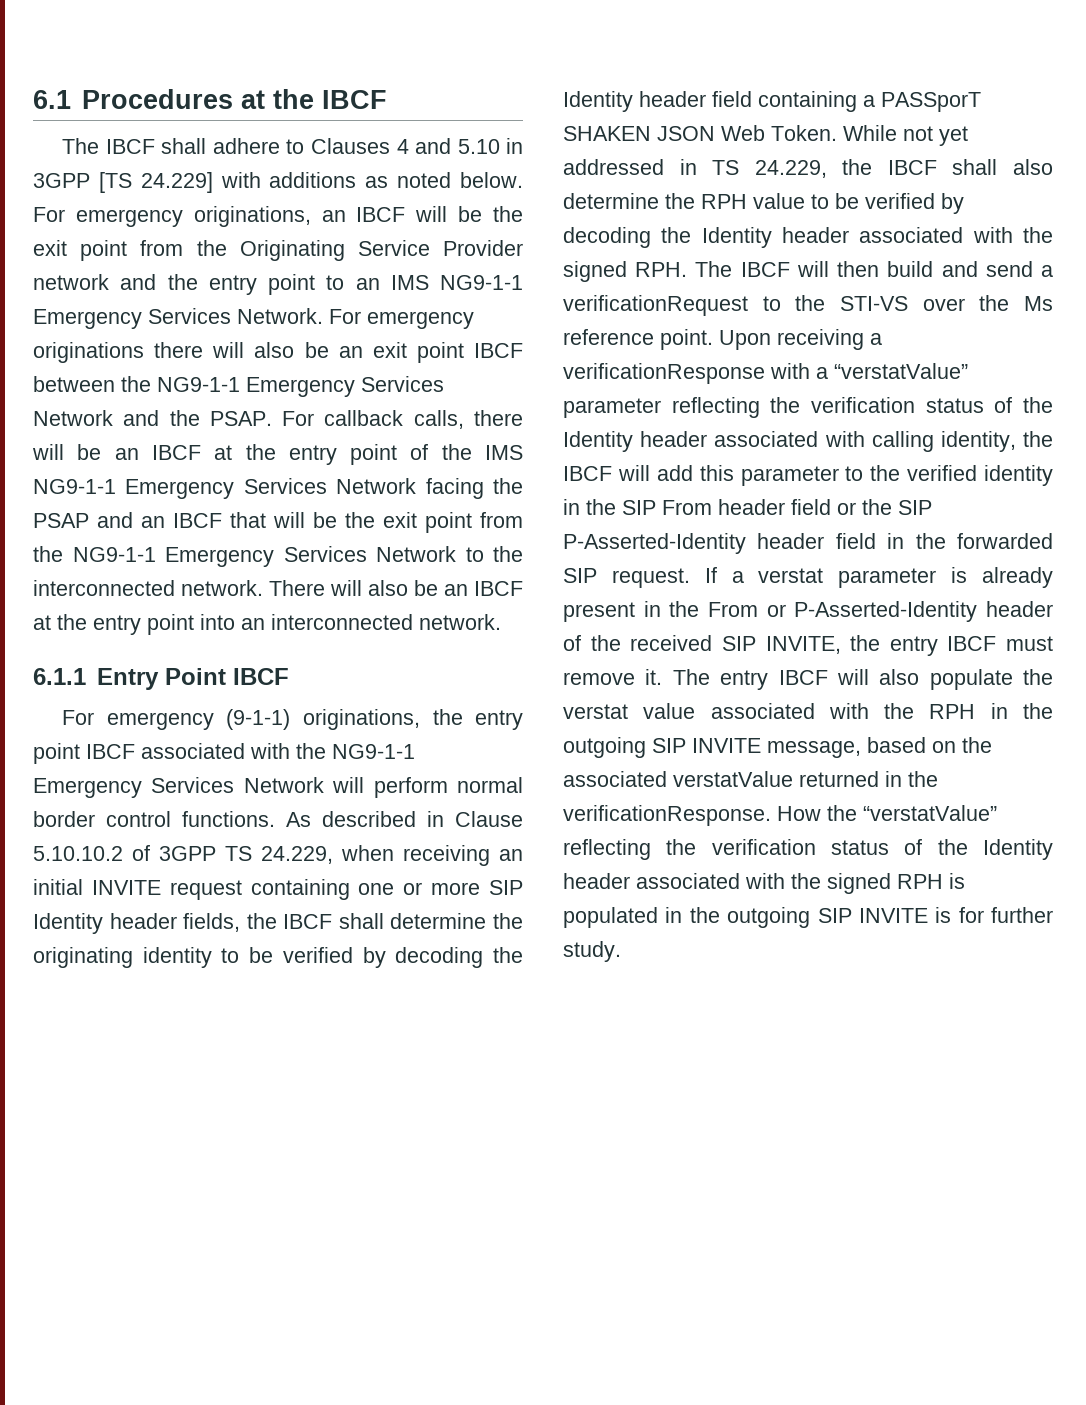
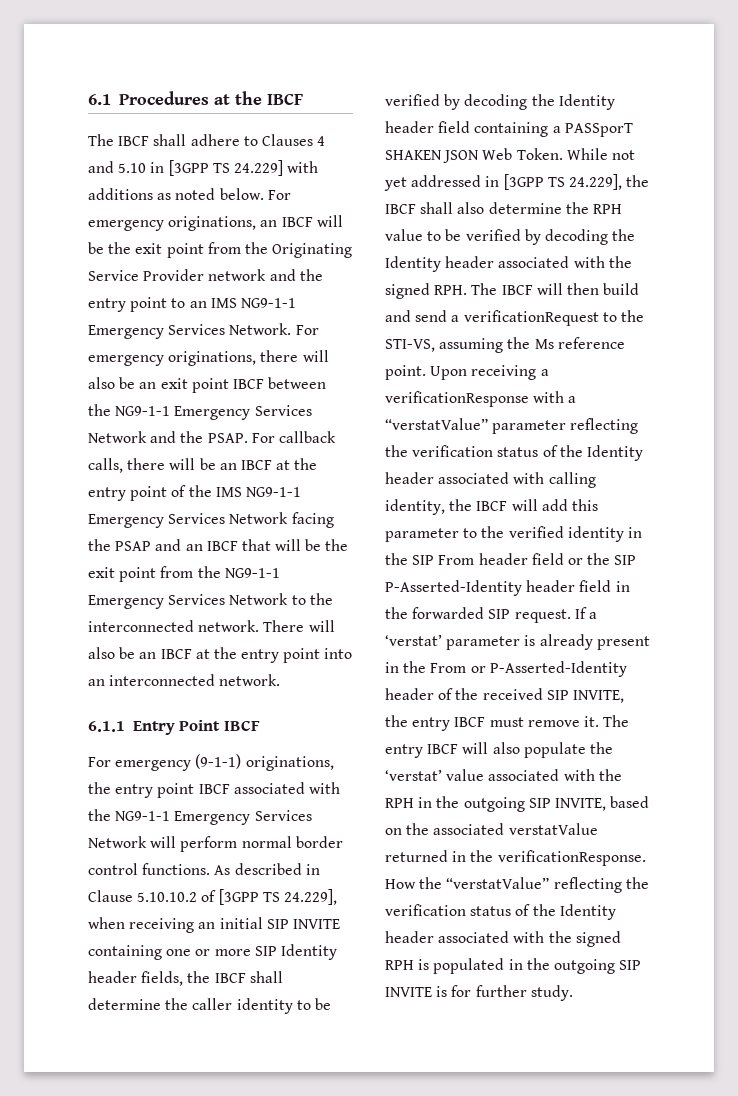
- The IBCF shall adhere to Clauses 4 and 5.10 in 3GPP [TS 24.229] with additions as noted below.
+ The IBCF shall adhere to Clauses 4 and 5.10 in [3GPP TS 24.229] with additions as noted below.
- For emergency originations there will also be an exit point IBCF between the NG9-1-1 Emergency Services Network and the PSAP.
+ For emergency originations, there will also be an exit point IBCF between the NG9-1-1 Emergency Services Network and the PSAP.
- As described in Clause 5.10.10.2 of 3GPP TS 24.229, when receiving an initial INVITE request containing one or more SIP Identity header fields, the IBCF shall determine the originating identity to be verified by decoding the Identity header field containing a PASSporT SHAKEN JSON Web Token.
+ As described in Clause 5.10.10.2 of [3GPP TS 24.229], when receiving an initial SIP INVITE containing one or more SIP Identity header fields, the IBCF shall determine the caller identity to be verified by decoding the Identity header field containing a PASSporT SHAKEN JSON Web Token.
- While not yet addressed in TS 24.229, the IBCF shall also determine the RPH value to be verified by decoding the Identity header associated with the signed RPH. The IBCF will then build and send a verificationRequest to the STI-VS over the Ms reference point.
+ While not yet addressed in [3GPP TS 24.229], the IBCF shall also determine the RPH value to be verified by decoding the Identity header associated with the signed RPH. The IBCF will then build and send a verificationRequest to the STI-VS, assuming the Ms reference point.
- If a verstat parameter is already present in the From or P-Asserted-Identity header of the received SIP INVITE, the entry IBCF must remove it.
+ If a ‘verstat’ parameter is already present in the From or P-Asserted-Identity header of the received SIP INVITE, the entry IBCF must remove it.
- The entry IBCF will also populate the verstat value associated with the RPH in the outgoing SIP INVITE message, based on the associated verstatValue returned in the verificationResponse.
+ The entry IBCF will also populate the ‘verstat’ value associated with the RPH in the outgoing SIP INVITE, based on the associated verstatValue returned in the verificationResponse.

